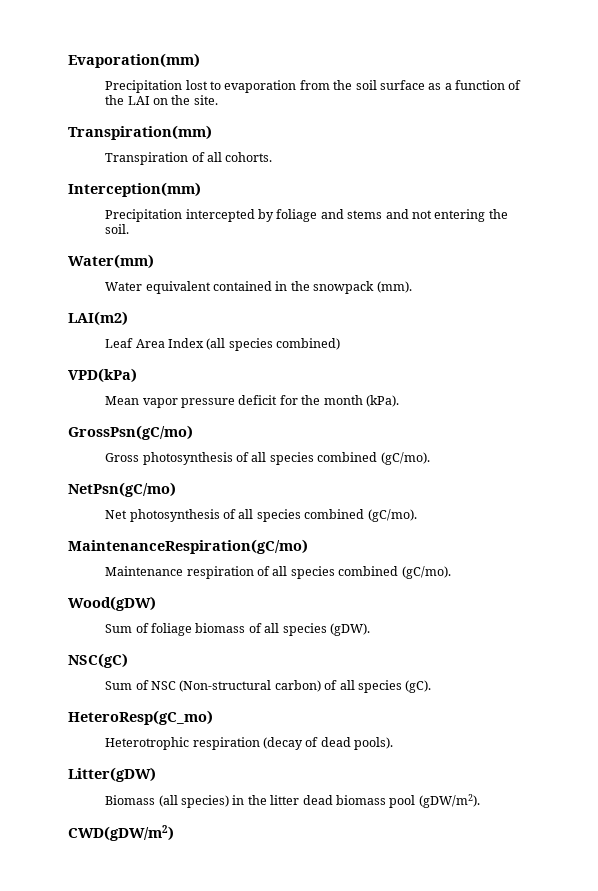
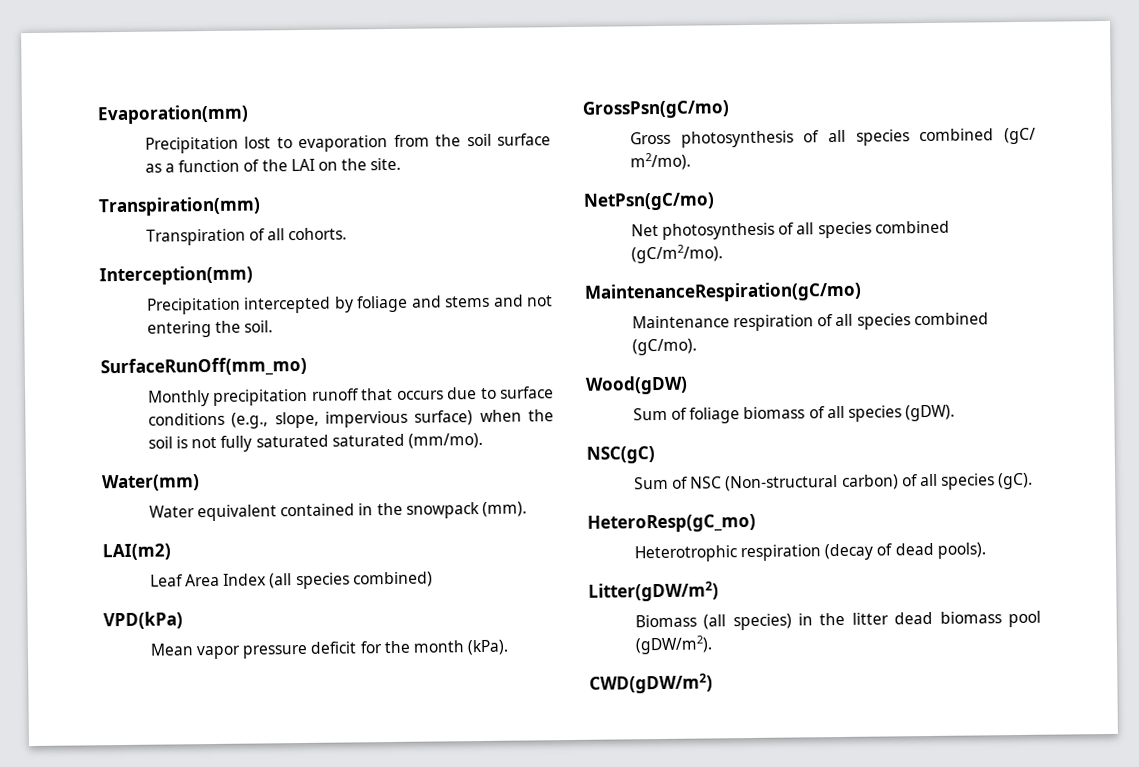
+ SurfaceRunOff(mm_mo)
+ Monthly precipitation runoff that occurs due to surface conditions (e.g., slope, impervious surface) when the soil is not fully saturated saturated (mm/mo).
- Gross photosynthesis of all species combined (gC/mo).
+ Gross photosynthesis of all species combined (gC/ m2/mo).
- Net photosynthesis of all species combined (gC/mo).
+ Net photosynthesis of all species combined (gC/m2/mo).
- Litter(gDW)
+ Litter(gDW/m2)

